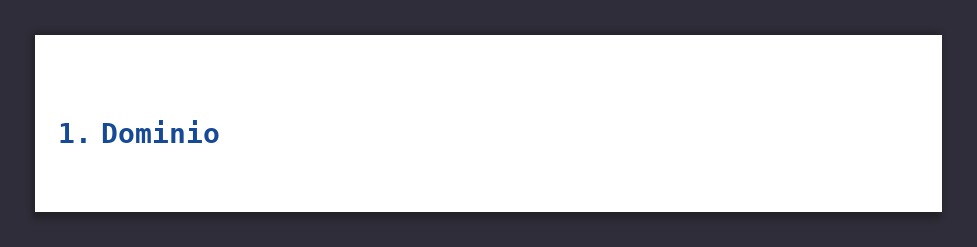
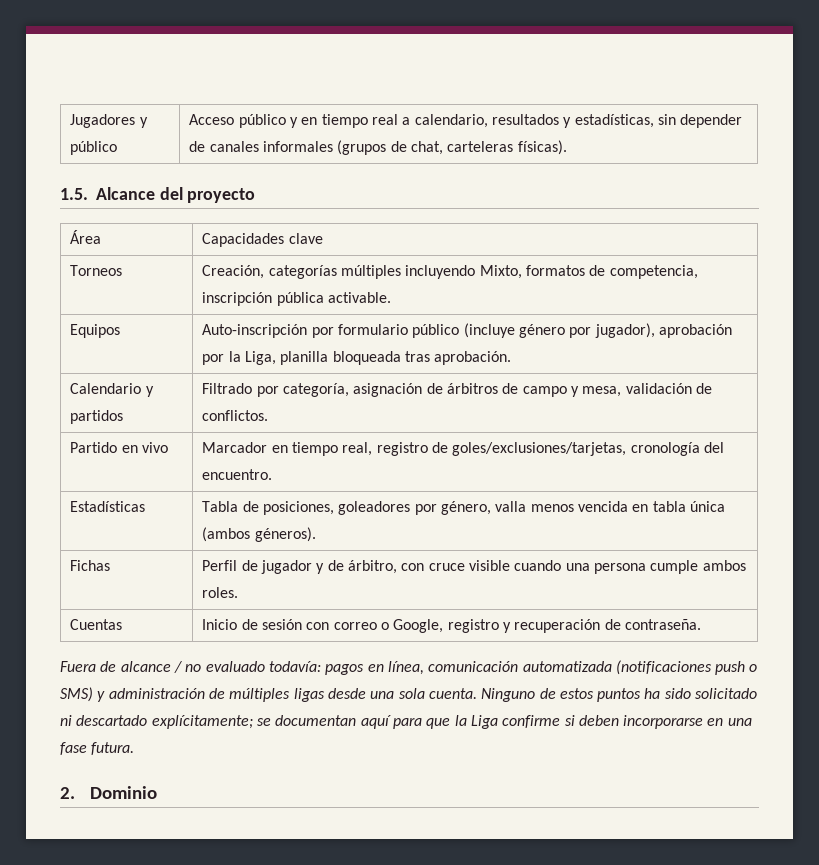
- 1. Dominio
+ Jugadores y público | Acceso público y en tiempo real a calendario, resultados y estadísticas, sin depender de canales informales (grupos de chat, carteleras físicas).
+ 1.5. Alcance del proyecto
+ Área | Capacidades clave
+ Torneos | Creación, categorías múltiples incluyendo Mixto, formatos de competencia, inscripción pública activable.
+ Equipos | Auto-inscripción por formulario público (incluye género por jugador), aprobación por la Liga, planilla bloqueada tras aprobación.
+ Calendario y partidos | Filtrado por categoría, asignación de árbitros de campo y mesa, validación de conflictos.
+ Partido en vivo | Marcador en tiempo real, registro de goles/exclusiones/tarjetas, cronología del encuentro.
+ Estadísticas | Tabla de posiciones, goleadores por género, valla menos vencida en tabla única (ambos géneros).
+ Fichas | Perfil de jugador y de árbitro, con cruce visible cuando una persona cumple ambos roles.
+ Cuentas | Inicio de sesión con correo o Google, registro y recuperación de contraseña.
+ Fuera de alcance / no evaluado todavía: pagos en línea, comunicación automatizada (notificaciones push o SMS) y administración de múltiples ligas desde una sola cuenta. Ninguno de estos puntos ha sido solicitado ni descartado explícitamente; se documentan aquí para que la Liga confirme si deben incorporarse en una fase futura.
+ 2. Dominio

